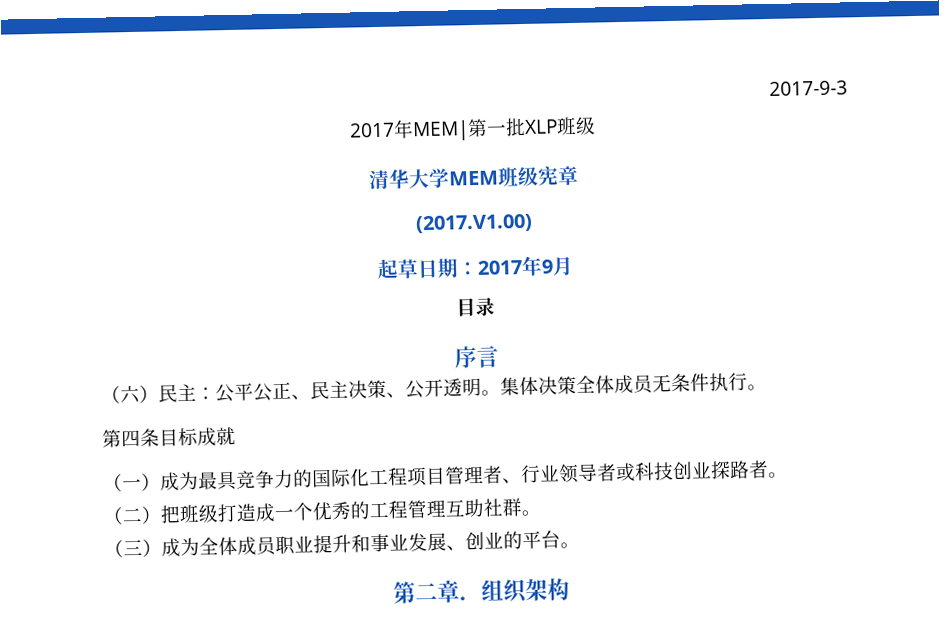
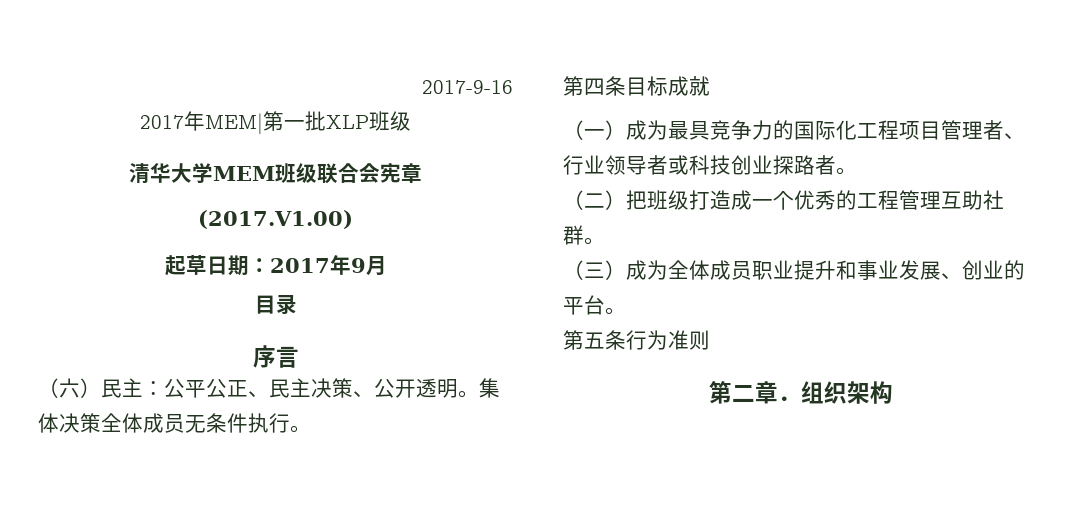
- 2017-9-3
+ 2017-9-16
- 清华大学MEM班级宪章
+ 清华大学MEM班级联合会宪章
+ 第五条行为准则

